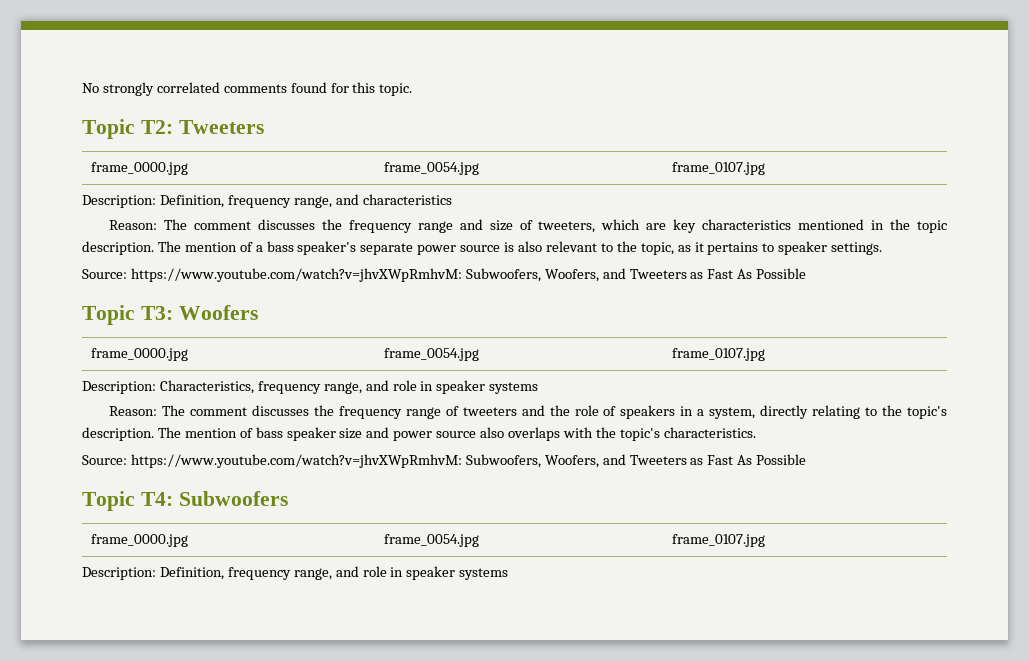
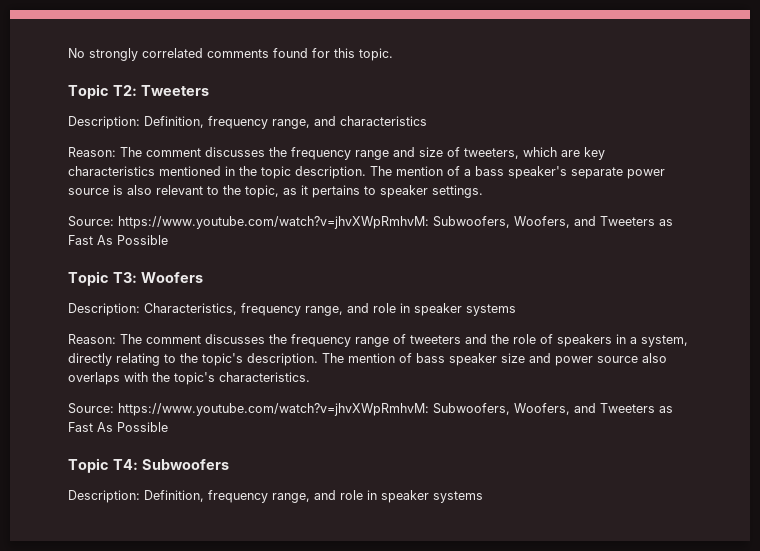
  Topic T2: Tweeters
- frame_0000.jpg | frame_0054.jpg | frame_0107.jpg
  Topic T3: Woofers
- frame_0000.jpg | frame_0054.jpg | frame_0107.jpg
  Topic T4: Subwoofers
- frame_0000.jpg | frame_0054.jpg | frame_0107.jpg

